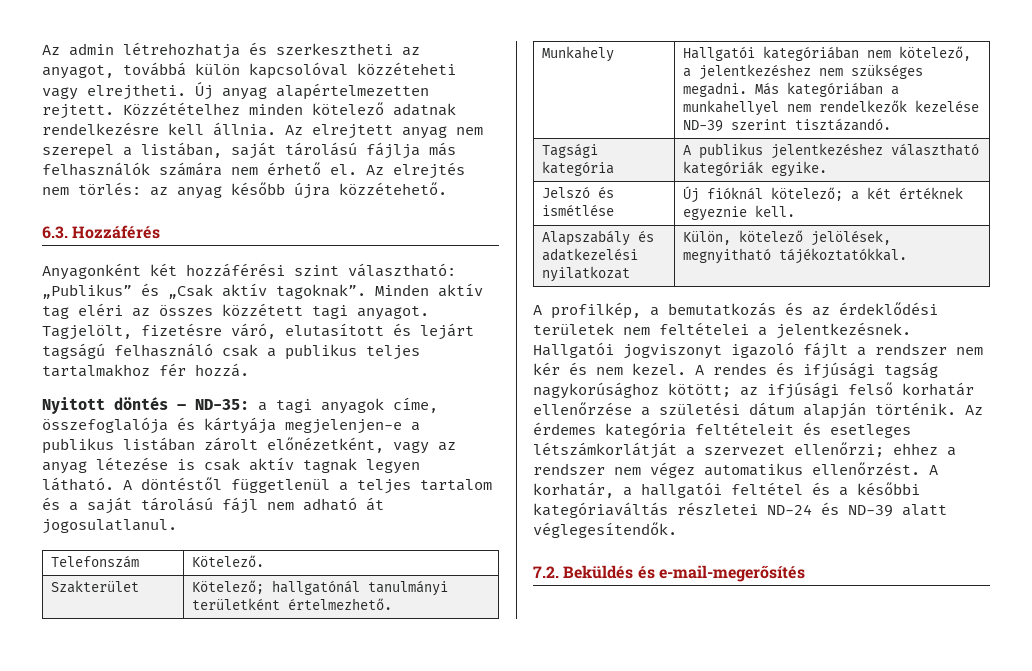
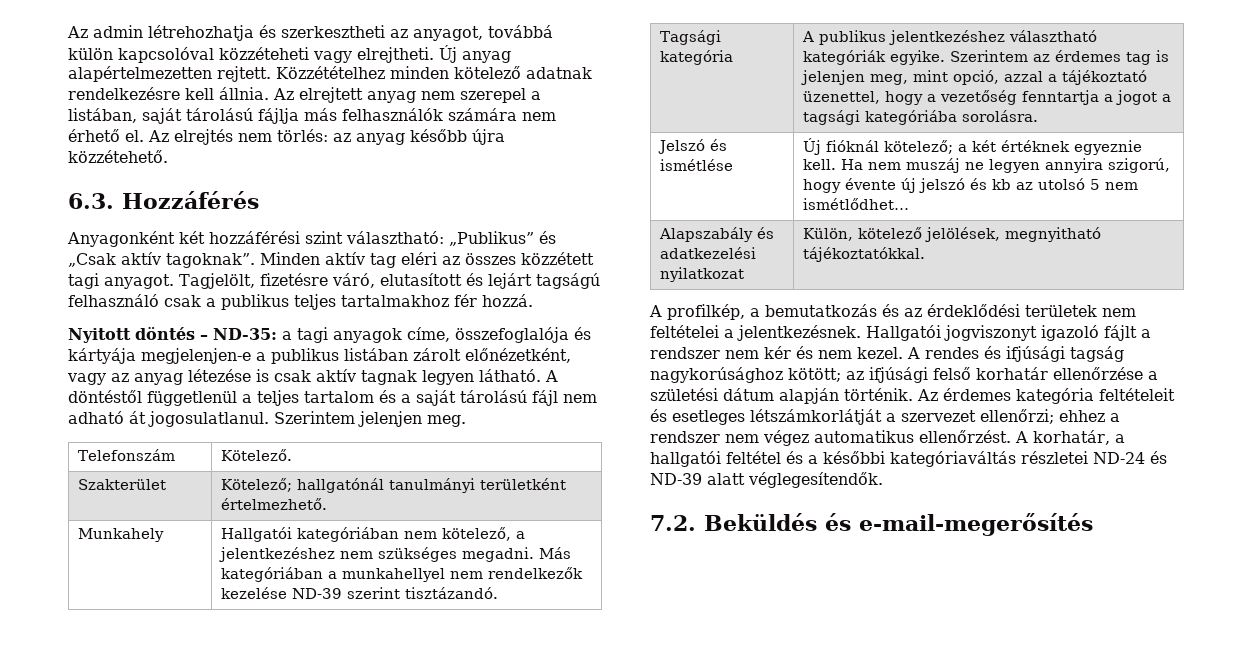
+ Szerintem jelenjen meg.
- Tagsági kategória | A publikus jelentkezéshez választható kategóriák egyike.
+ Tagsági kategória | A publikus jelentkezéshez választható kategóriák egyike. Szerintem az érdemes tag is jelenjen meg, mint opció, azzal a tájékoztató üzenettel, hogy a vezetőség fenntartja a jogot a tagsági kategóriába sorolásra.
- Jelszó és ismétlése | Új fióknál kötelező; a két értéknek egyeznie kell.
+ Jelszó és ismétlése | Új fióknál kötelező; a két értéknek egyeznie kell. Ha nem muszáj ne legyen annyira szigorú, hogy évente új jelszó és kb az utolsó 5 nem ismétlődhet…

